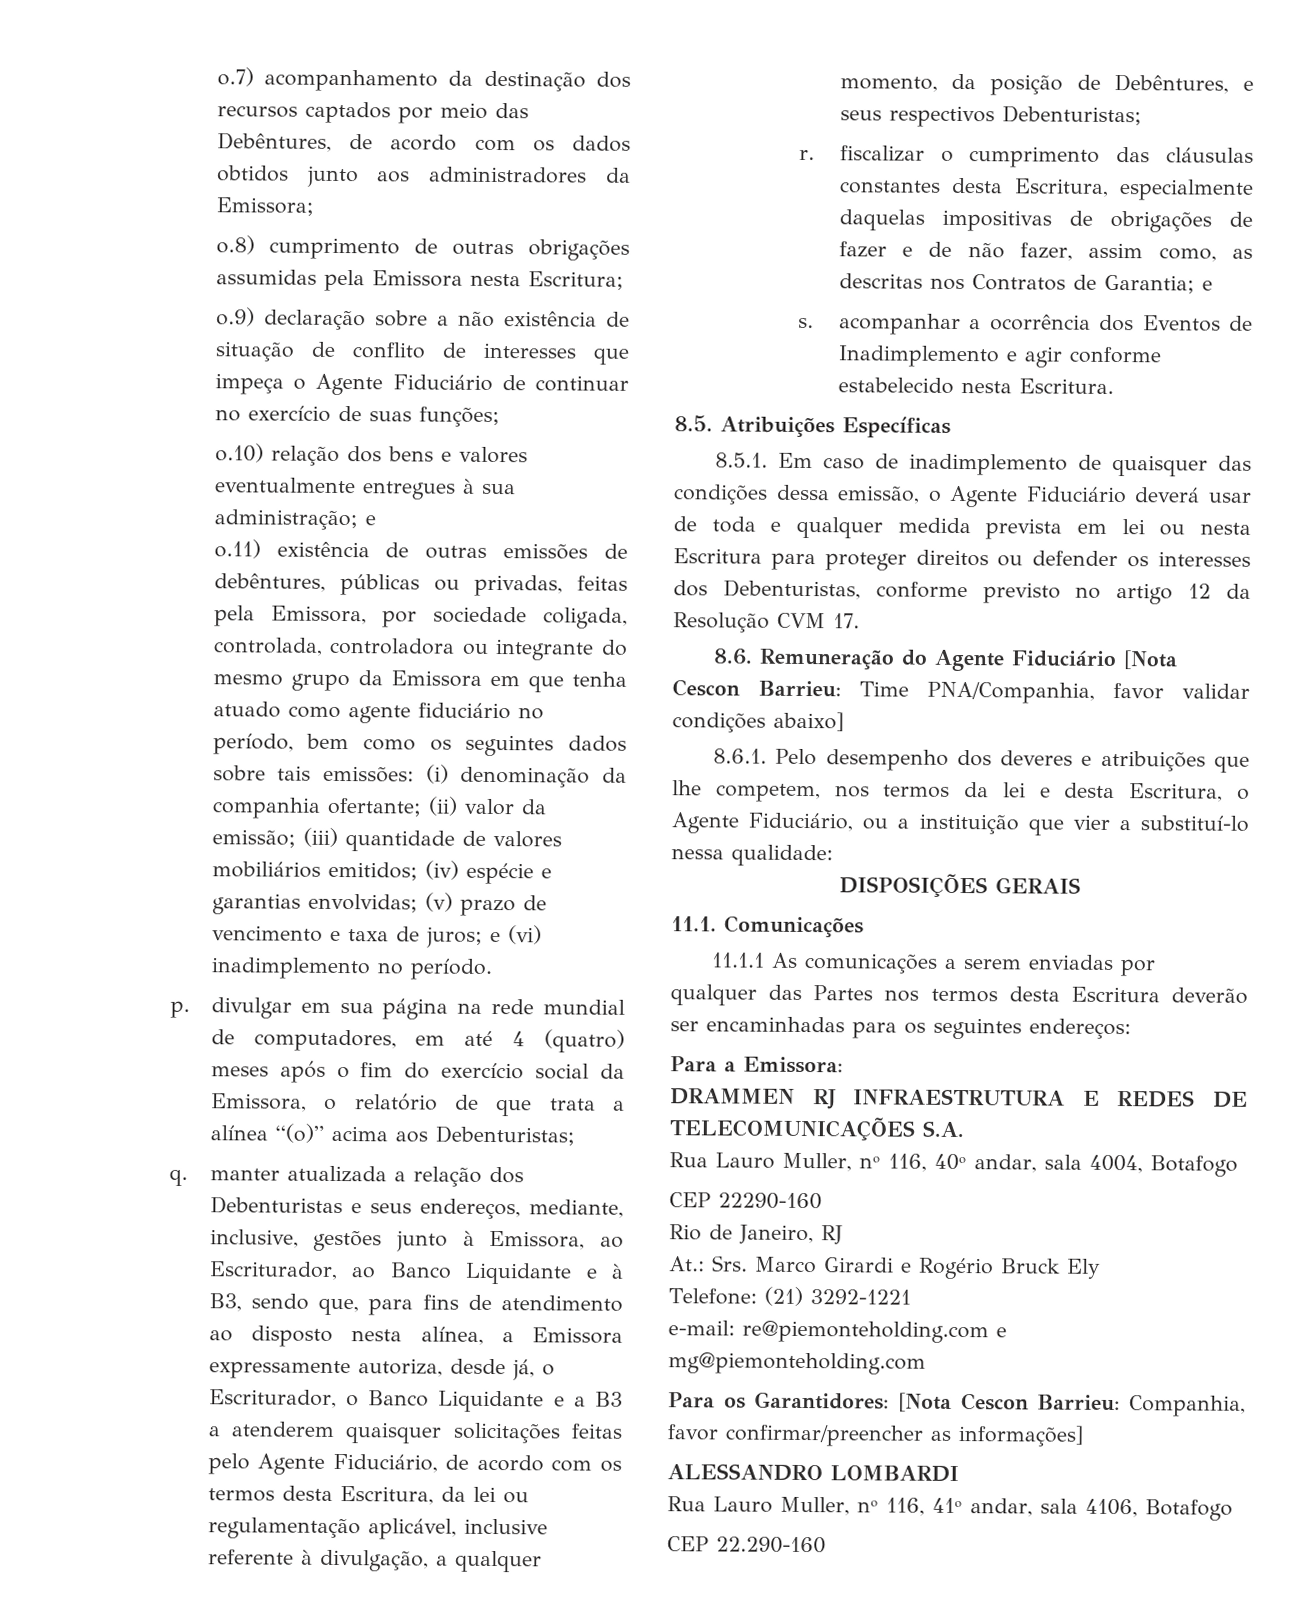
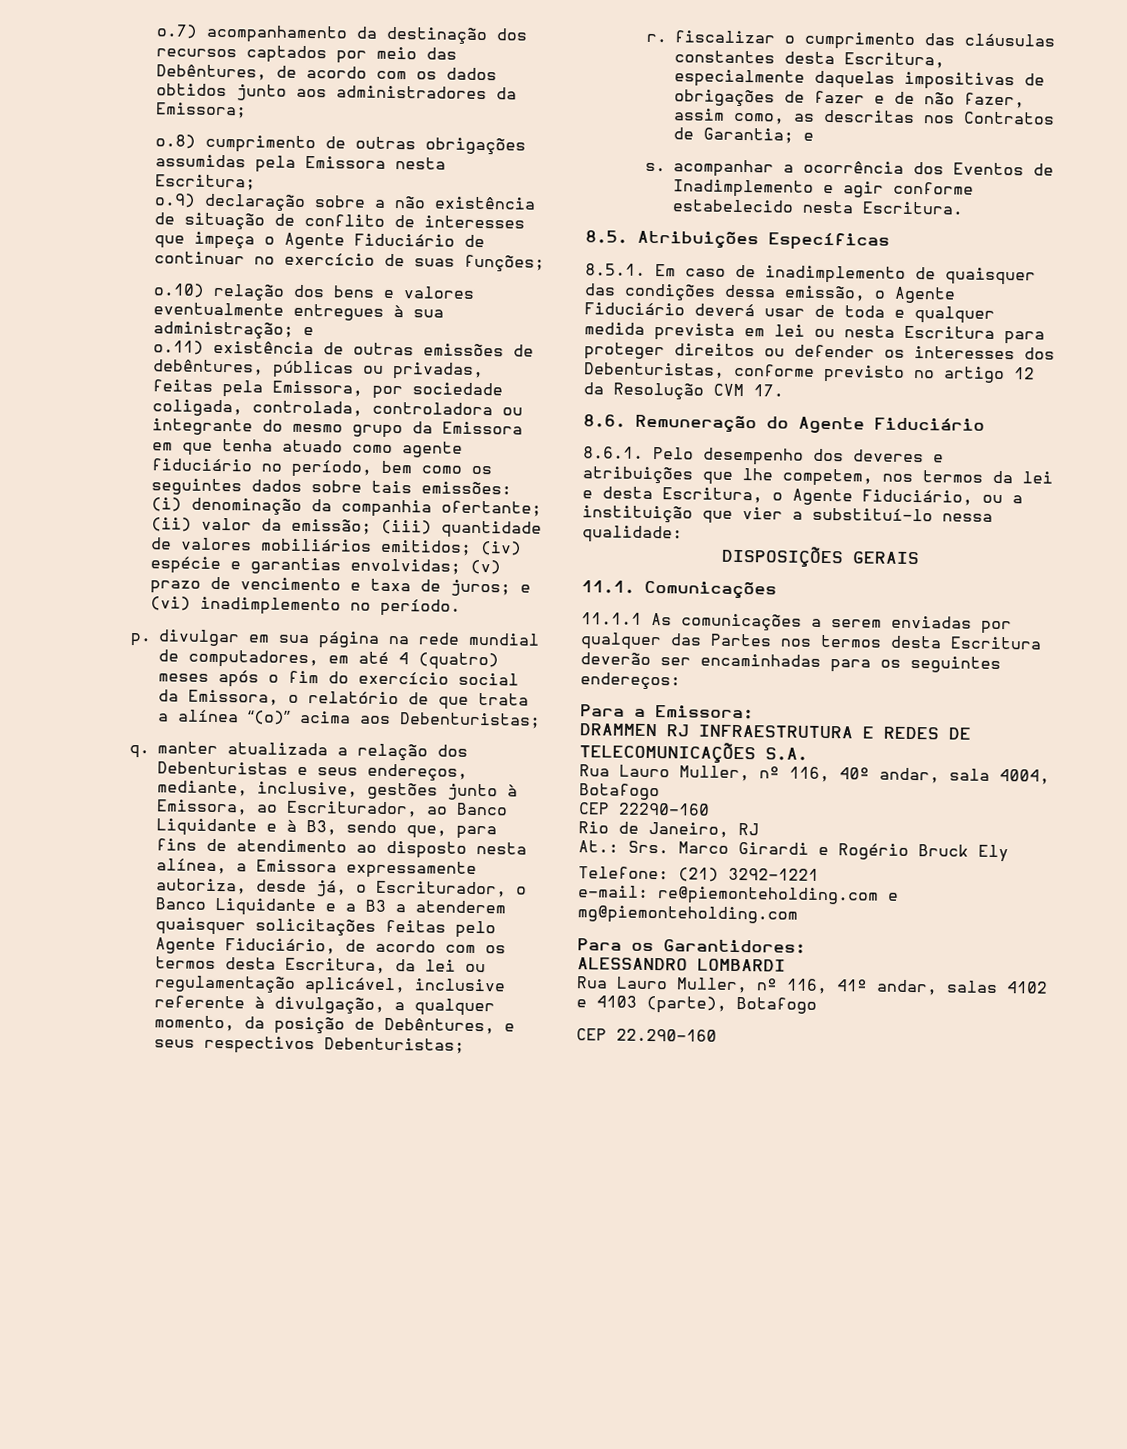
- 8.6. Remuneração do Agente Fiduciário [Nota Cescon Barrieu: Time PNA/Companhia, favor validar condições abaixo]
+ 8.6. Remuneração do Agente Fiduciário
- Para os Garantidores: [Nota Cescon Barrieu: Companhia, favor confirmar/preencher as informações]
+ Para os Garantidores:
- Rua Lauro Muller, nº 116, 41º andar, sala 4106, Botafogo
+ Rua Lauro Muller, nº 116, 41º andar, salas 4102 e 4103 (parte), Botafogo

